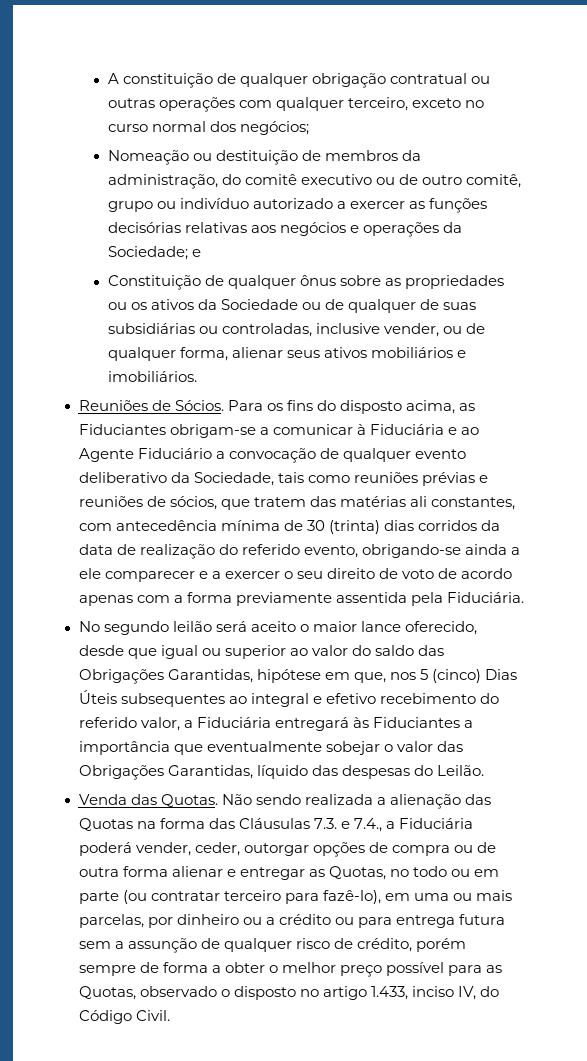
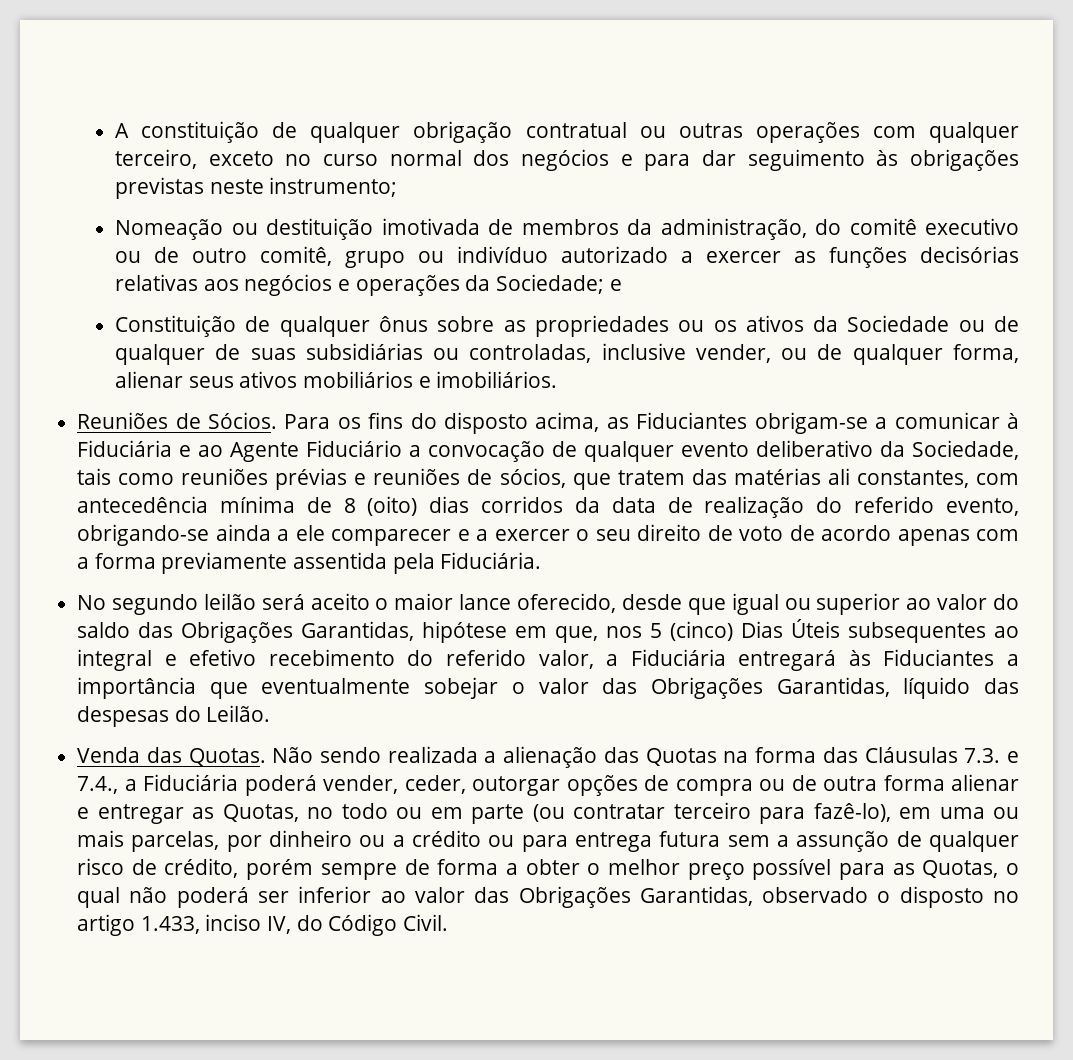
- A constituição de qualquer obrigação contratual ou outras operações com qualquer terceiro, exceto no curso normal dos negócios;
+ A constituição de qualquer obrigação contratual ou outras operações com qualquer terceiro, exceto no curso normal dos negócios e para dar seguimento às obrigações previstas neste instrumento;
- Nomeação ou destituição de membros da administração, do comitê executivo ou de outro comitê, grupo ou indivíduo autorizado a exercer as funções decisórias relativas aos negócios e operações da Sociedade; e
+ Nomeação ou destituição imotivada de membros da administração, do comitê executivo ou de outro comitê, grupo ou indivíduo autorizado a exercer as funções decisórias relativas aos negócios e operações da Sociedade; e
- Para os fins do disposto acima, as Fiduciantes obrigam-se a comunicar à Fiduciária e ao Agente Fiduciário a convocação de qualquer evento deliberativo da Sociedade, tais como reuniões prévias e reuniões de sócios, que tratem das matérias ali constantes, com antecedência mínima de 30 (trinta) dias corridos da data de realização do referido evento, obrigando-se ainda a ele comparecer e a exercer o seu direito de voto de acordo apenas com a forma previamente assentida pela Fiduciária.
+ Para os fins do disposto acima, as Fiduciantes obrigam-se a comunicar à Fiduciária e ao Agente Fiduciário a convocação de qualquer evento deliberativo da Sociedade, tais como reuniões prévias e reuniões de sócios, que tratem das matérias ali constantes, com antecedência mínima de 8 (oito) dias corridos da data de realização do referido evento, obrigando-se ainda a ele comparecer e a exercer o seu direito de voto de acordo apenas com a forma previamente assentida pela Fiduciária.
- Não sendo realizada a alienação das Quotas na forma das Cláusulas 7.3. e 7.4., a Fiduciária poderá vender, ceder, outorgar opções de compra ou de outra forma alienar e entregar as Quotas, no todo ou em parte (ou contratar terceiro para fazê-lo), em uma ou mais parcelas, por dinheiro ou a crédito ou para entrega futura sem a assunção de qualquer risco de crédito, porém sempre de forma a obter o melhor preço possível para as Quotas, observado o disposto no artigo 1.433, inciso IV, do Código Civil.
+ Não sendo realizada a alienação das Quotas na forma das Cláusulas 7.3. e 7.4., a Fiduciária poderá vender, ceder, outorgar opções de compra ou de outra forma alienar e entregar as Quotas, no todo ou em parte (ou contratar terceiro para fazê-lo), em uma ou mais parcelas, por dinheiro ou a crédito ou para entrega futura sem a assunção de qualquer risco de crédito, porém sempre de forma a obter o melhor preço possível para as Quotas, o qual não poderá ser inferior ao valor das Obrigações Garantidas, observado o disposto no artigo 1.433, inciso IV, do Código Civil.

